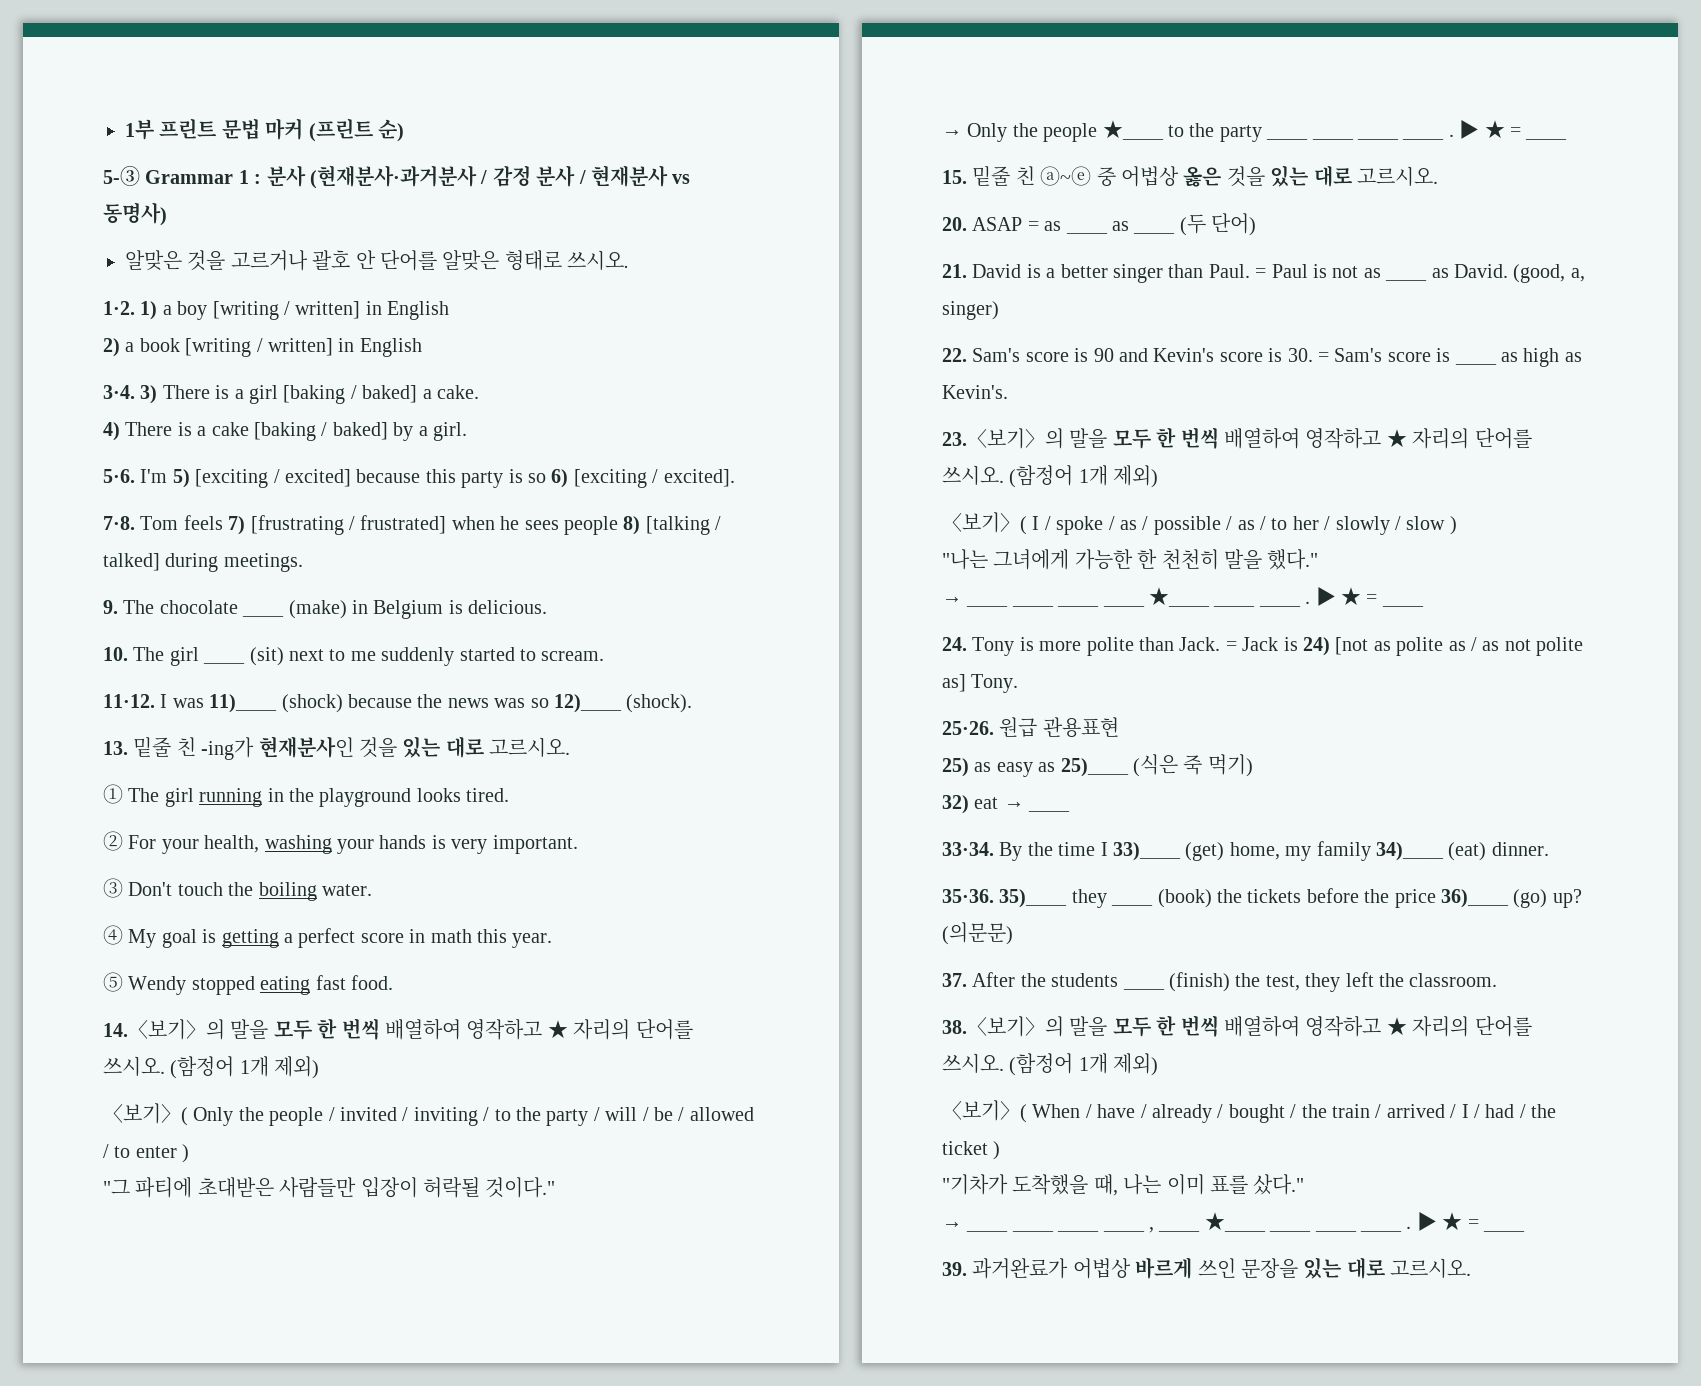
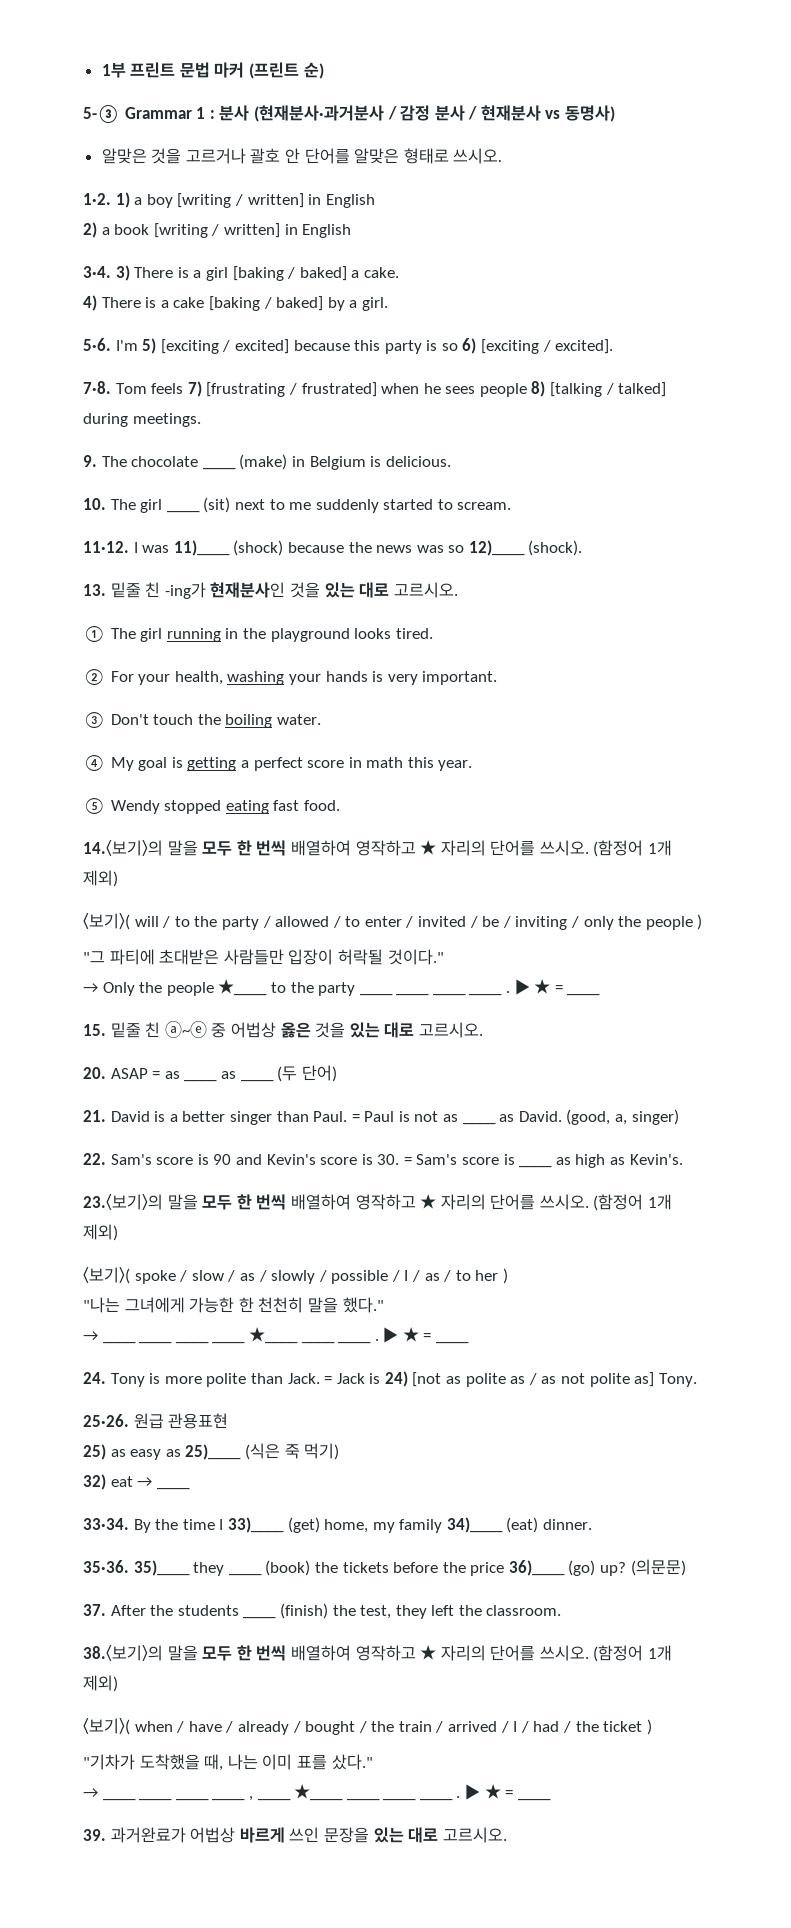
- 〈보기〉( Only the people / invited / inviting / to the party / will / be / allowed / to enter )
+ 〈보기〉( will / to the party / allowed / to enter / invited / be / inviting / only the people )
- 〈보기〉( I / spoke / as / possible / as / to her / slowly / slow )
+ 〈보기〉( spoke / slow / as / slowly / possible / I / as / to her )
- 〈보기〉( When / have / already / bought / the train / arrived / I / had / the ticket )
+ 〈보기〉( when / have / already / bought / the train / arrived / I / had / the ticket )

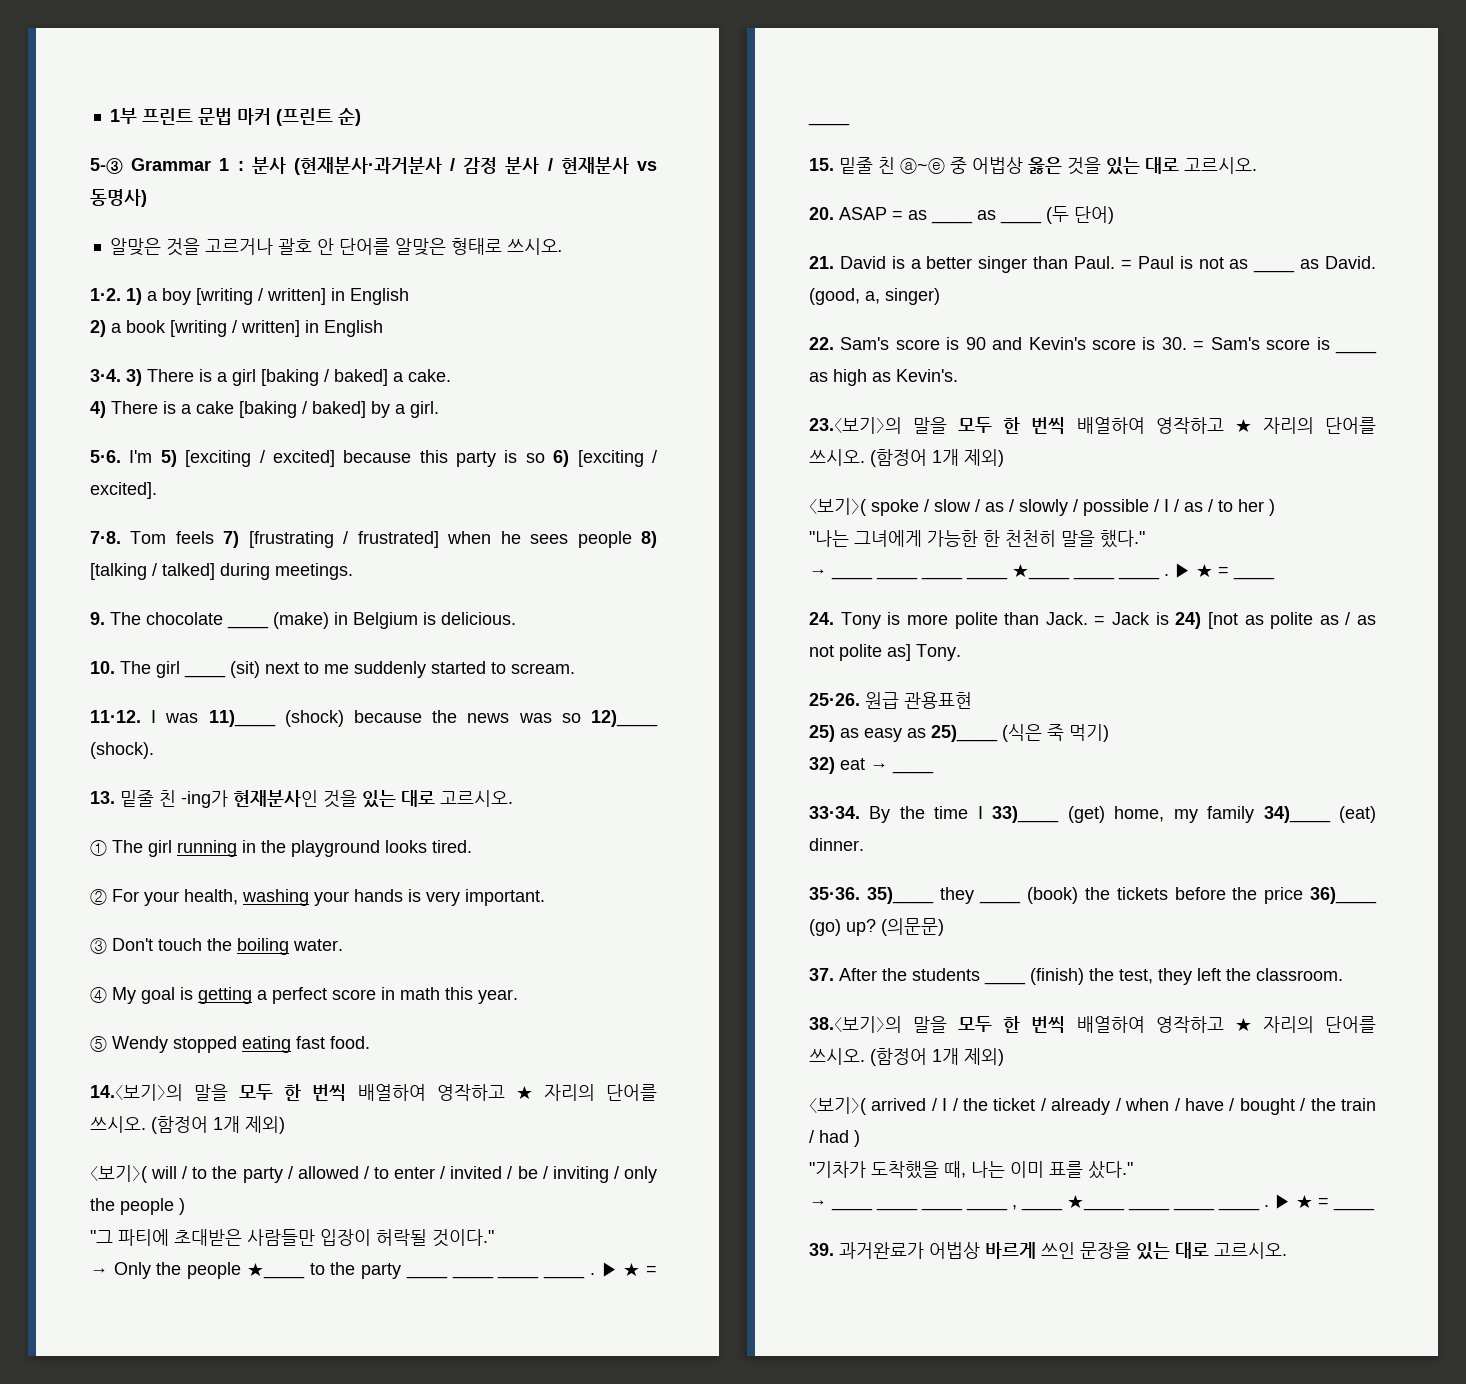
- 〈보기〉( when / have / already / bought / the train / arrived / I / had / the ticket )
+ 〈보기〉( arrived / I / the ticket / already / when / have / bought / the train / had )

